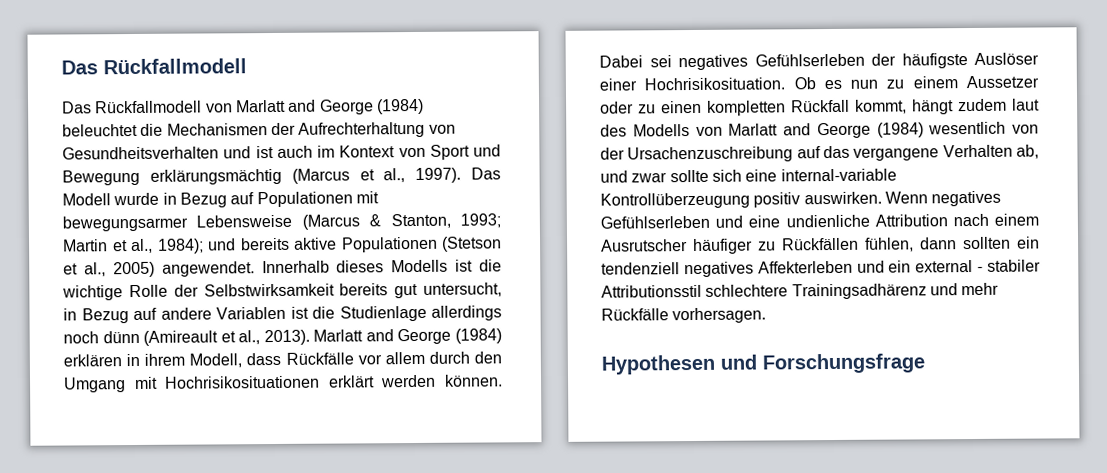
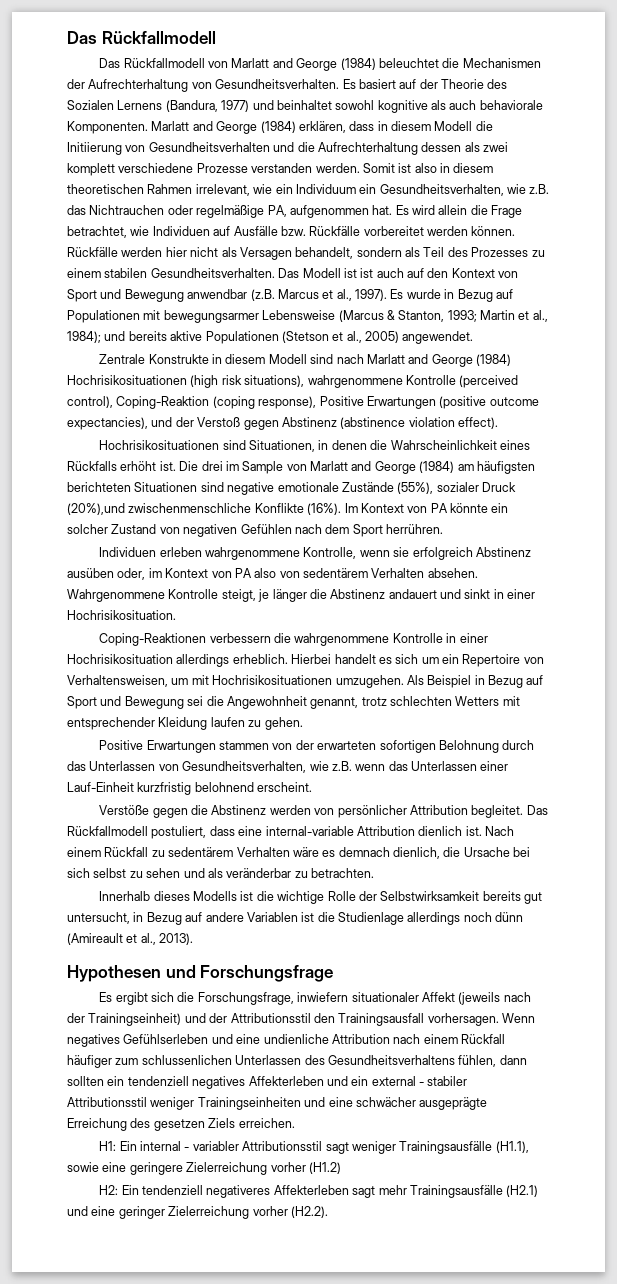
- Das Rückfallmodell von Marlatt and George (1984) beleuchtet die Mechanismen der Aufrechterhaltung von Gesundheitsverhalten und ist auch im Kontext von Sport und Bewegung erklärungsmächtig (Marcus et al., 1997).
+ Das Rückfallmodell von Marlatt and George (1984) beleuchtet die Mechanismen der Aufrechterhaltung von Gesundheitsverhalten. Es basiert auf der Theorie des Sozialen Lernens (Bandura, 1977) und beinhaltet sowohl kognitive als auch behaviorale Komponenten. Marlatt and George (1984) erklären, dass in diesem Modell die Initiierung von Gesundheitsverhalten und die Aufrechterhaltung dessen als zwei komplett verschiedene Prozesse verstanden werden. Somit ist also in diesem theoretischen Rahmen irrelevant, wie ein Individuum ein Gesundheitsverhalten, wie z.B. das Nichtrauchen oder regelmäßige PA, aufgenommen hat. Es wird allein die Frage betrachtet, wie Individuen auf Ausfälle bzw. Rückfälle vorbereitet werden können. Rückfälle werden hier nicht als Versagen behandelt, sondern als Teil des Prozesses zu einem stabilen Gesundheitsverhalten. Das Modell ist ist auch auf den Kontext von Sport und Bewegung anwendbar (z.B. Marcus et al., 1997).
- Das Modell wurde in Bezug auf Populationen mit bewegungsarmer Lebensweise (Marcus & Stanton, 1993; Martin et al., 1984); und bereits aktive Populationen (Stetson et al., 2005) angewendet. Innerhalb dieses Modells ist die wichtige Rolle der Selbstwirksamkeit bereits gut untersucht, in Bezug auf andere Variablen ist die Studienlage allerdings noch dünn (Amireault et al., 2013). Marlatt and George (1984) erklären in ihrem Modell, dass Rückfälle vor allem durch den Umgang mit Hochrisikosituationen erklärt werden können. Dabei sei negatives Gefühlserleben der häufigste Auslöser einer Hochrisikosituation. Ob es nun zu einem Aussetzer oder zu einen kompletten Rückfall kommt, hängt zudem laut des Modells von Marlatt and George (1984) wesentlich von der Ursachenzuschreibung auf das vergangene Verhalten ab, und zwar sollte sich eine internal-variable Kontrollüberzeugung positiv auswirken.
+ Es wurde in Bezug auf Populationen mit bewegungsarmer Lebensweise (Marcus & Stanton, 1993; Martin et al., 1984); und bereits aktive Populationen (Stetson et al., 2005) angewendet.
+ Zentrale Konstrukte in diesem Modell sind nach Marlatt and George (1984) Hochrisikosituationen (high risk situations), wahrgenommene Kontrolle (perceived control), Coping-Reaktion (coping response), Positive Erwartungen (positive outcome expectancies), und der Verstoß gegen Abstinenz (abstinence violation effect).
+ Hochrisikosituationen sind Situationen, in denen die Wahrscheinlichkeit eines Rückfalls erhöht ist. Die drei im Sample von Marlatt and George (1984) am häufigsten berichteten Situationen sind negative emotionale Zustände (55%), sozialer Druck (20%),und zwischenmenschliche Konflikte (16%). Im Kontext von PA könnte ein solcher Zustand von negativen Gefühlen nach dem Sport herrühren.
+ Individuen erleben wahrgenommene Kontrolle, wenn sie erfolgreich Abstinenz ausüben oder, im Kontext von PA also von sedentärem Verhalten absehen. Wahrgenommene Kontrolle steigt, je länger die Abstinenz andauert und sinkt in einer Hochrisikosituation.
+ Coping-Reaktionen verbessern die wahrgenommene Kontrolle in einer Hochrisikosituation allerdings erheblich. Hierbei handelt es sich um ein Repertoire von Verhaltensweisen, um mit Hochrisikosituationen umzugehen. Als Beispiel in Bezug auf Sport und Bewegung sei die Angewohnheit genannt, trotz schlechten Wetters mit entsprechender Kleidung laufen zu gehen.
+ Positive Erwartungen stammen von der erwarteten sofortigen Belohnung durch das Unterlassen von Gesundheitsverhalten, wie z.B. wenn das Unterlassen einer Lauf-Einheit kurzfristig belohnend erscheint.
+ Verstöße gegen die Abstinenz werden von persönlicher Attribution begleitet. Das Rückfallmodell postuliert, dass eine internal-variable Attribution dienlich ist. Nach einem Rückfall zu sedentärem Verhalten wäre es demnach dienlich, die Ursache bei sich selbst zu sehen und als veränderbar zu betrachten.
+ Innerhalb dieses Modells ist die wichtige Rolle der Selbstwirksamkeit bereits gut untersucht, in Bezug auf andere Variablen ist die Studienlage allerdings noch dünn (Amireault et al., 2013).
+ Hypothesen und Forschungsfrage
+ Es ergibt sich die Forschungsfrage, inwiefern situationaler Affekt (jeweils nach der Trainingseinheit) und der Attributionsstil den Trainingsausfall vorhersagen.
- Wenn negatives Gefühlserleben und eine undienliche Attribution nach einem Ausrutscher häufiger zu Rückfällen fühlen, dann sollten ein tendenziell negatives Affekterleben und ein external - stabiler Attributionsstil schlechtere Trainingsadhärenz und mehr Rückfälle vorhersagen.
- Hypothesen und Forschungsfrage
+ Wenn negatives Gefühlserleben und eine undienliche Attribution nach einem Rückfall häufiger zum schlussenlichen Unterlassen des Gesundheitsverhaltens fühlen, dann sollten ein tendenziell negatives Affekterleben und ein external - stabiler Attributionsstil weniger Trainingseinheiten und eine schwächer ausgeprägte Erreichung des gesetzen Ziels erreichen.
+ H1: Ein internal - variabler Attributionsstil sagt weniger Trainingsausfälle (H1.1), sowie eine geringere Zielerreichung vorher (H1.2)
+ H2: Ein tendenziell negativeres Affekterleben sagt mehr Trainingsausfälle (H2.1) und eine geringer Zielerreichung vorher (H2.2).

